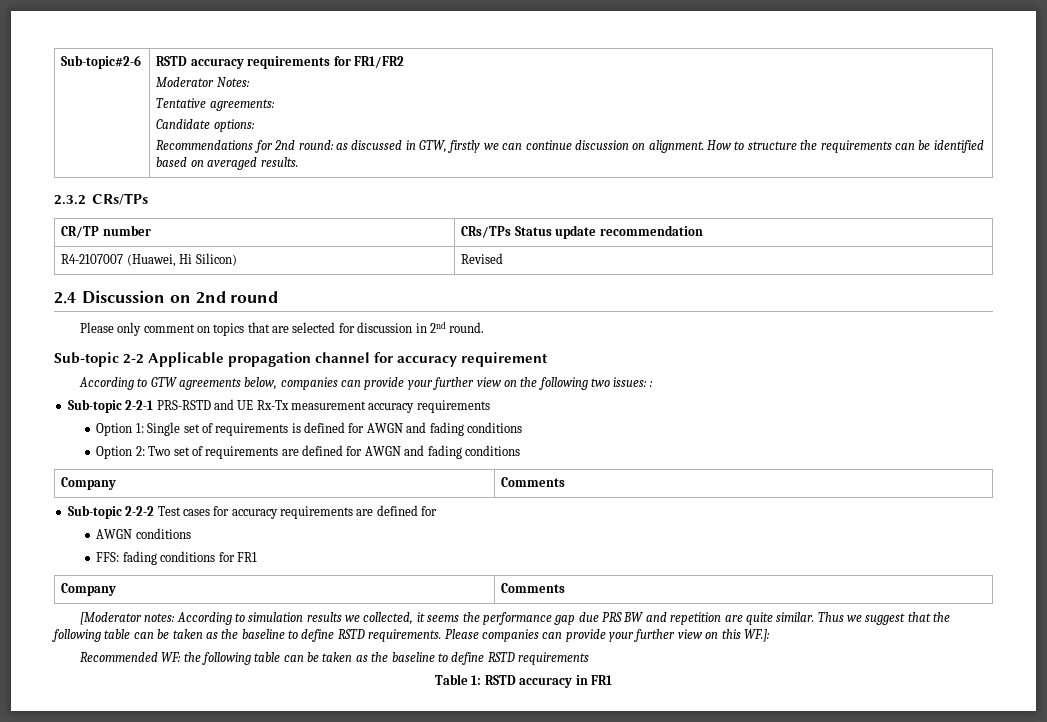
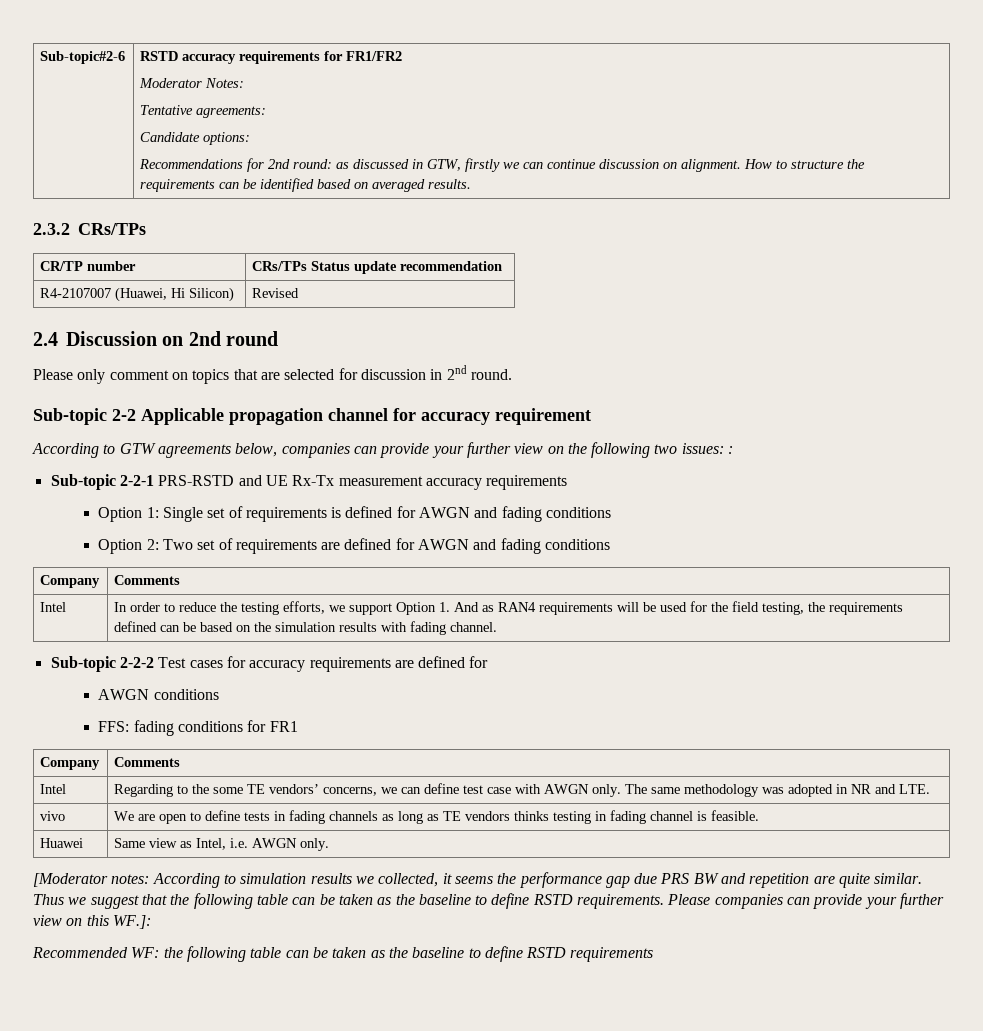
+ Intel | In order to reduce the testing efforts, we support Option 1. And as RAN4 requirements will be used for the field testing, the requirements defined can be based on the simulation results with fading channel.
+ Intel | Regarding to the some TE vendors’ concerns, we can define test case with AWGN only. The same methodology was adopted in NR and LTE.
+ vivo | We are open to define tests in fading channels as long as TE vendors thinks testing in fading channel is feasible.
+ Huawei | Same view as Intel, i.e. AWGN only.
- Table 1: RSTD accuracy in FR1

